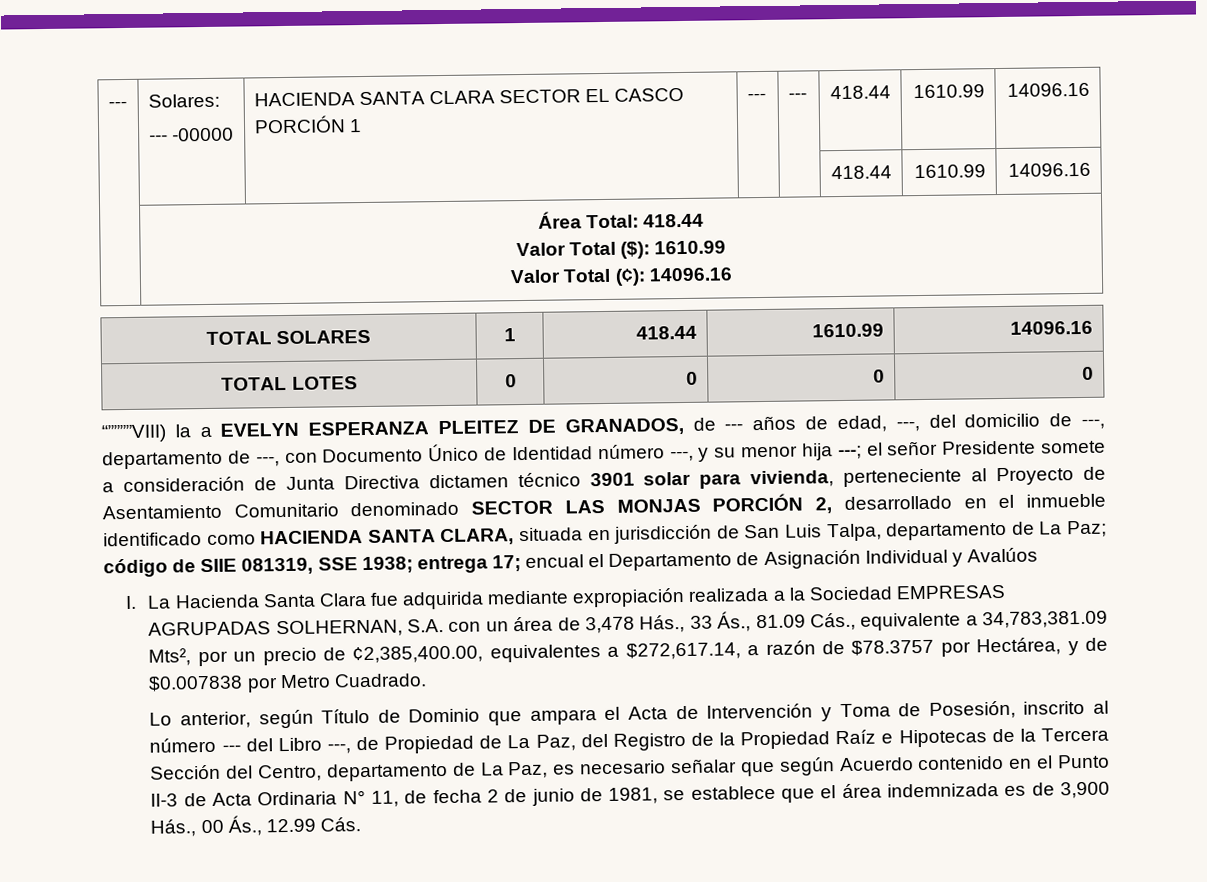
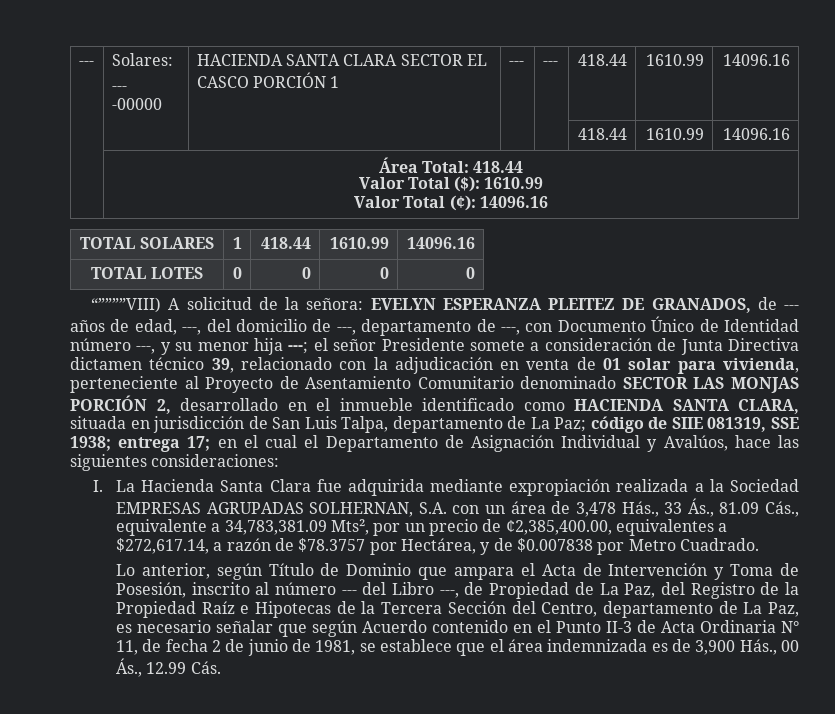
- “””””VIII) la a EVELYN ESPERANZA PLEITEZ DE GRANADOS, de --- años de edad, ---, del domicilio de ---, departamento de ---, con Documento Único de Identidad número ---, y su menor hija ---;
+ “””””VIII) A solicitud de la señora: EVELYN ESPERANZA PLEITEZ DE GRANADOS, de --- años de edad, ---, del domicilio de ---, departamento de ---, con Documento Único de Identidad número ---, y su menor hija ---;
- el señor Presidente somete a consideración de Junta Directiva dictamen técnico 3901 solar para vivienda, perteneciente al Proyecto de Asentamiento Comunitario denominado SECTOR LAS MONJAS PORCIÓN 2, desarrollado en el inmueble identificado como HACIENDA SANTA CLARA, situada en jurisdicción de San Luis Talpa, departamento de La Paz;
+ el señor Presidente somete a consideración de Junta Directiva dictamen técnico 39, relacionado con la adjudicación en venta de 01 solar para vivienda, perteneciente al Proyecto de Asentamiento Comunitario denominado SECTOR LAS MONJAS PORCIÓN 2, desarrollado en el inmueble identificado como HACIENDA SANTA CLARA, situada en jurisdicción de San Luis Talpa, departamento de La Paz;
- encual el Departamento de Asignación Individual y Avalúos
+ en el cual el Departamento de Asignación Individual y Avalúos, hace las siguientes consideraciones:

